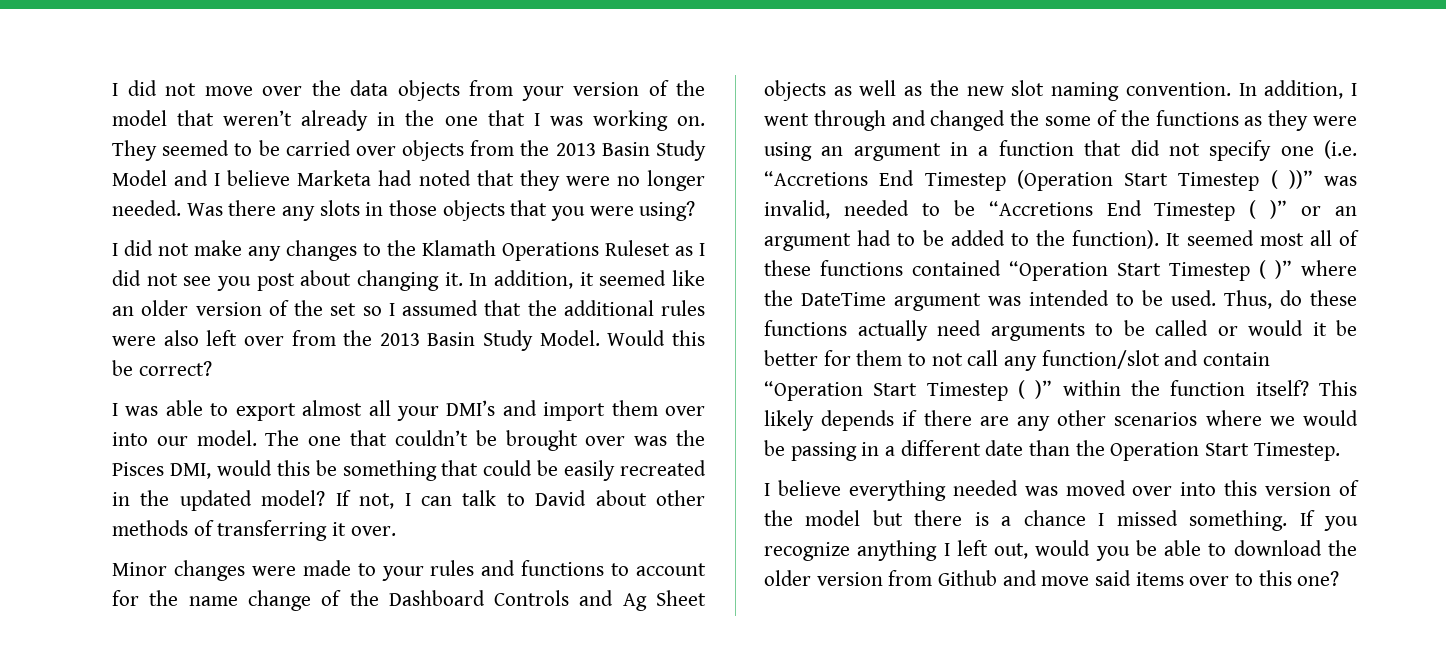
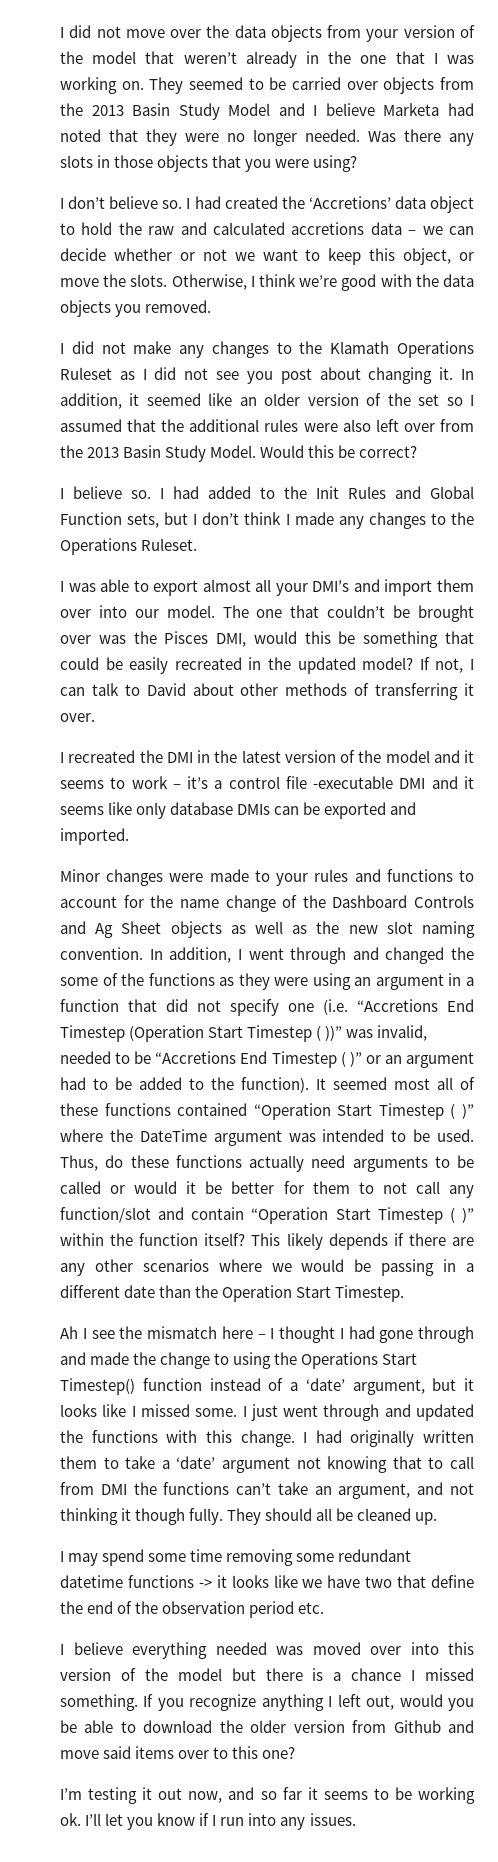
+ I don’t believe so. I had created the ‘Accretions’ data object to hold the raw and calculated accretions data – we can decide whether or not we want to keep this object, or move the slots. Otherwise, I think we’re good with the data objects you removed.
+ I believe so. I had added to the Init Rules and Global Function sets, but I don’t think I made any changes to the Operations Ruleset.
+ I recreated the DMI in the latest version of the model and it seems to work – it’s a control file -executable DMI and it seems like only database DMIs can be exported and imported.
+ Ah I see the mismatch here – I thought I had gone through and made the change to using the Operations Start Timestep() function instead of a ‘date’ argument, but it looks like I missed some. I just went through and updated the functions with this change. I had originally written them to take a ‘date’ argument not knowing that to call from DMI the functions can’t take an argument, and not thinking it though fully. They should all be cleaned up.
+ I may spend some time removing some redundant datetime functions -> it looks like we have two that define the end of the observation period etc.
+ I’m testing it out now, and so far it seems to be working ok. I’ll let you know if I run into any issues.

